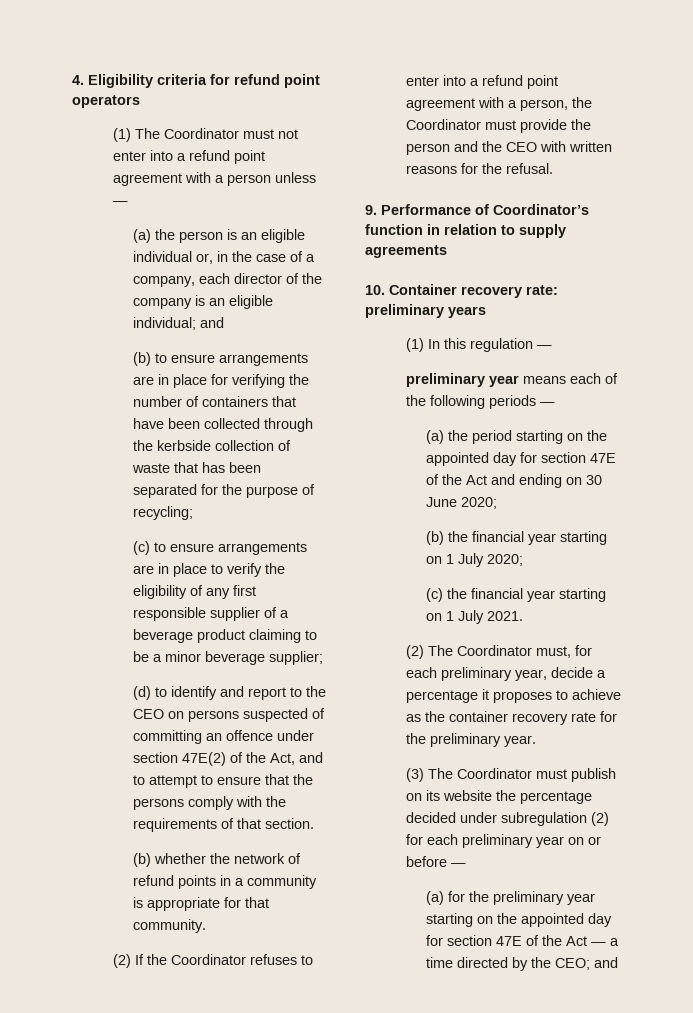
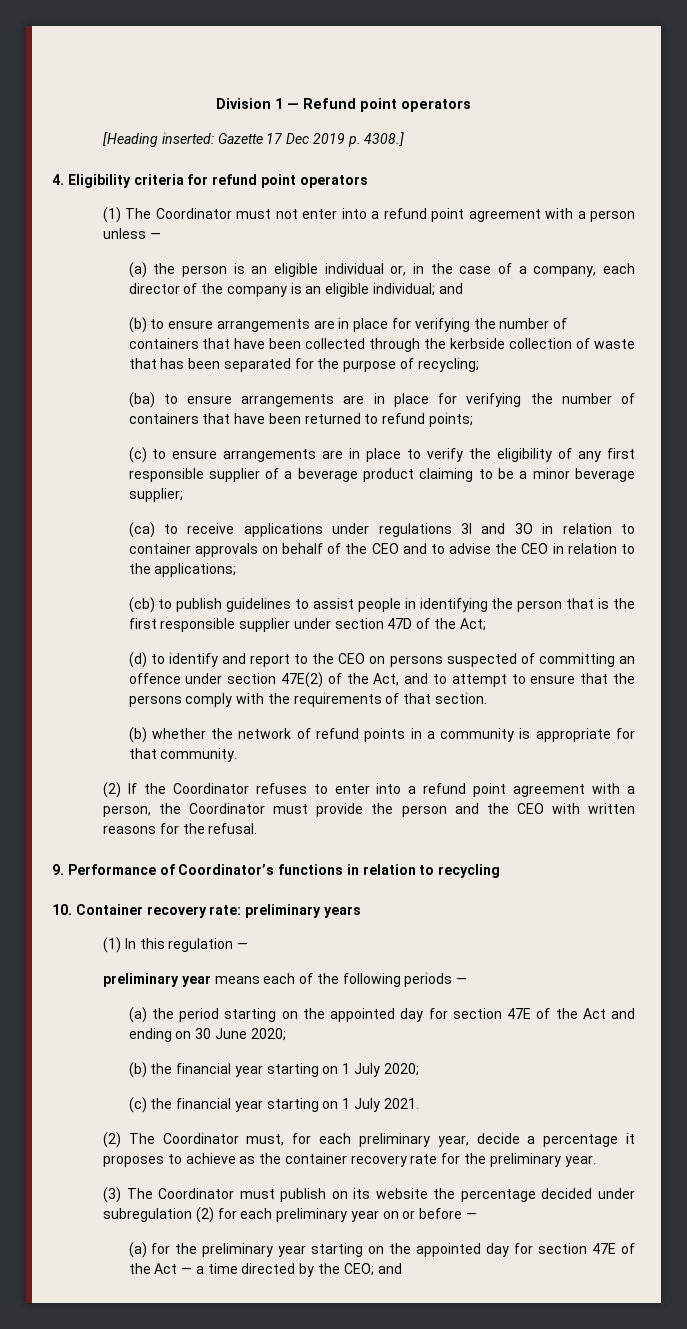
+ Division 1 — Refund point operators
+ [Heading inserted: Gazette 17 Dec 2019 p. 4308.]
+ (ba) to ensure arrangements are in place for verifying the number of containers that have been returned to refund points;
+ (ca) to receive applications under regulations 3I and 3O in relation to container approvals on behalf of the CEO and to advise the CEO in relation to the applications;
+ (cb) to publish guidelines to assist people in identifying the person that is the first responsible supplier under section 47D of the Act;
- 9. Performance of Coordinator’s function in relation to supply agreements
+ 9. Performance of Coordinator’s functions in relation to recycling

